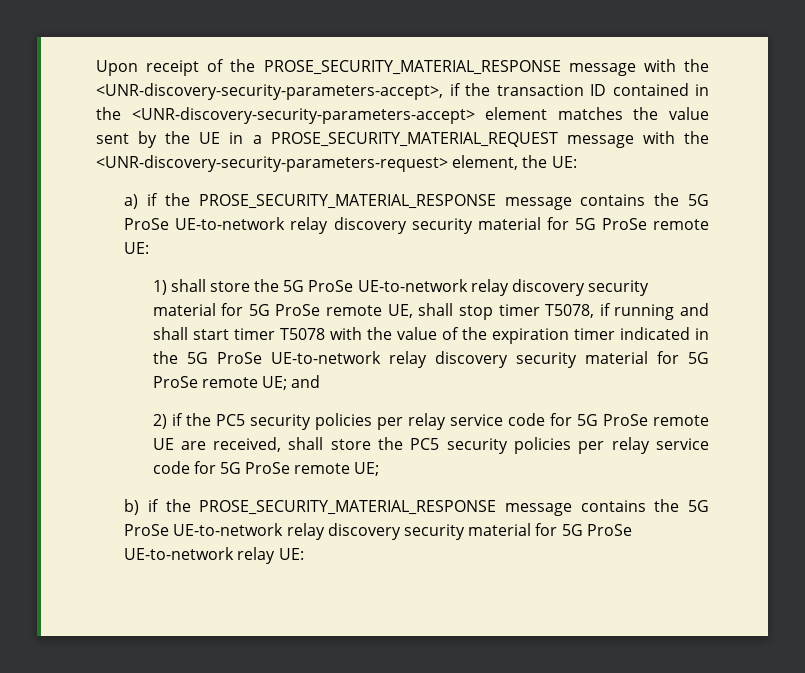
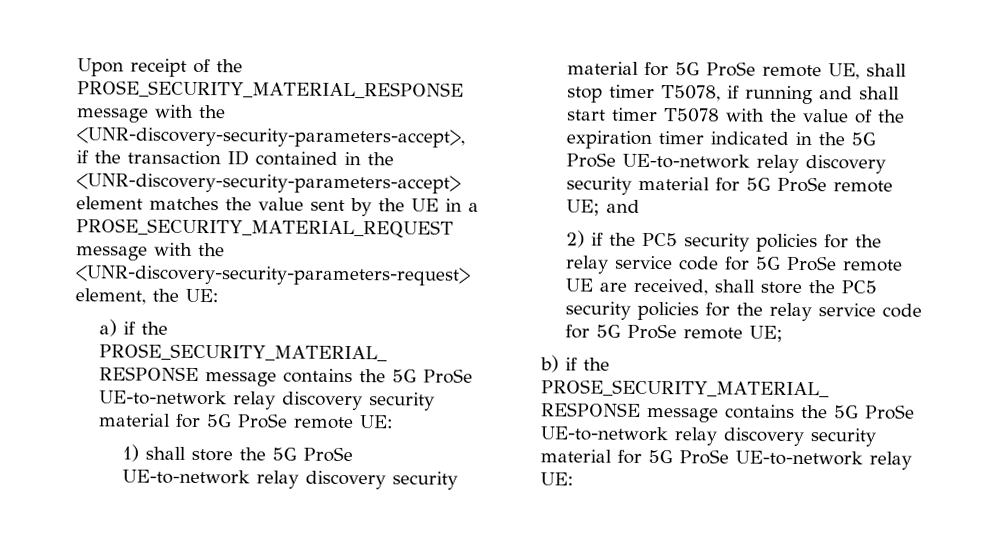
- 2) if the PC5 security policies per relay service code for 5G ProSe remote UE are received, shall store the PC5 security policies per relay service code for 5G ProSe remote UE;
+ 2) if the PC5 security policies for the relay service code for 5G ProSe remote UE are received, shall store the PC5 security policies for the relay service code for 5G ProSe remote UE;

